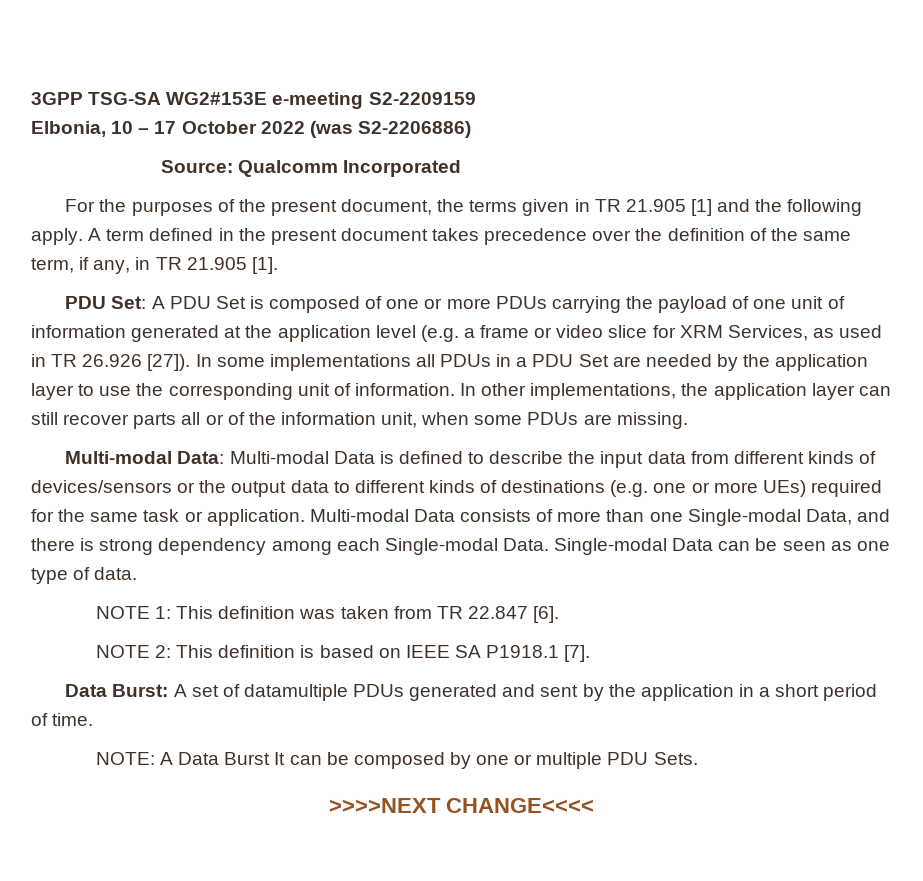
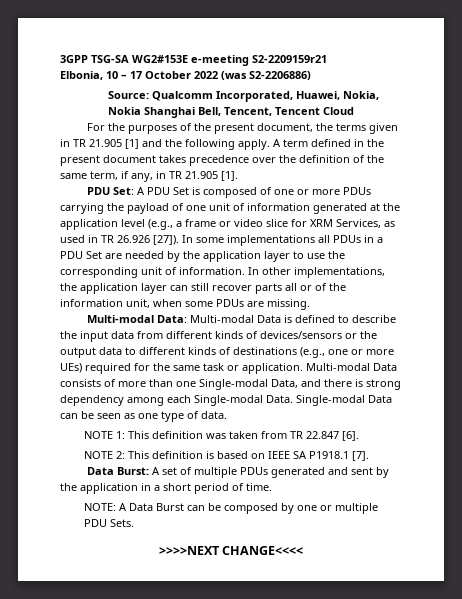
- 3GPP TSG-SA WG2#153E e-meeting S2-2209159
+ 3GPP TSG-SA WG2#153E e-meeting S2-2209159r21
- Source: Qualcomm Incorporated
+ Source: Qualcomm Incorporated, Huawei, Nokia, Nokia Shanghai Bell, Tencent, Tencent Cloud
- PDU Set: A PDU Set is composed of one or more PDUs carrying the payload of one unit of information generated at the application level (e.g. a frame or video slice for XRM Services, as used in TR 26.926 [27]).
+ PDU Set: A PDU Set is composed of one or more PDUs carrying the payload of one unit of information generated at the application level (e.g., a frame or video slice for XRM Services, as used in TR 26.926 [27]).
- Multi-modal Data: Multi-modal Data is defined to describe the input data from different kinds of devices/sensors or the output data to different kinds of destinations (e.g. one or more UEs) required for the same task or application.
+ Multi-modal Data: Multi-modal Data is defined to describe the input data from different kinds of devices/sensors or the output data to different kinds of destinations (e.g., one or more UEs) required for the same task or application.
- Data Burst: A set of datamultiple PDUs generated and sent by the application in a short period of time.
+ Data Burst: A set of multiple PDUs generated and sent by the application in a short period of time.
- NOTE: A Data Burst It can be composed by one or multiple PDU Sets.
+ NOTE: A Data Burst can be composed by one or multiple PDU Sets.

